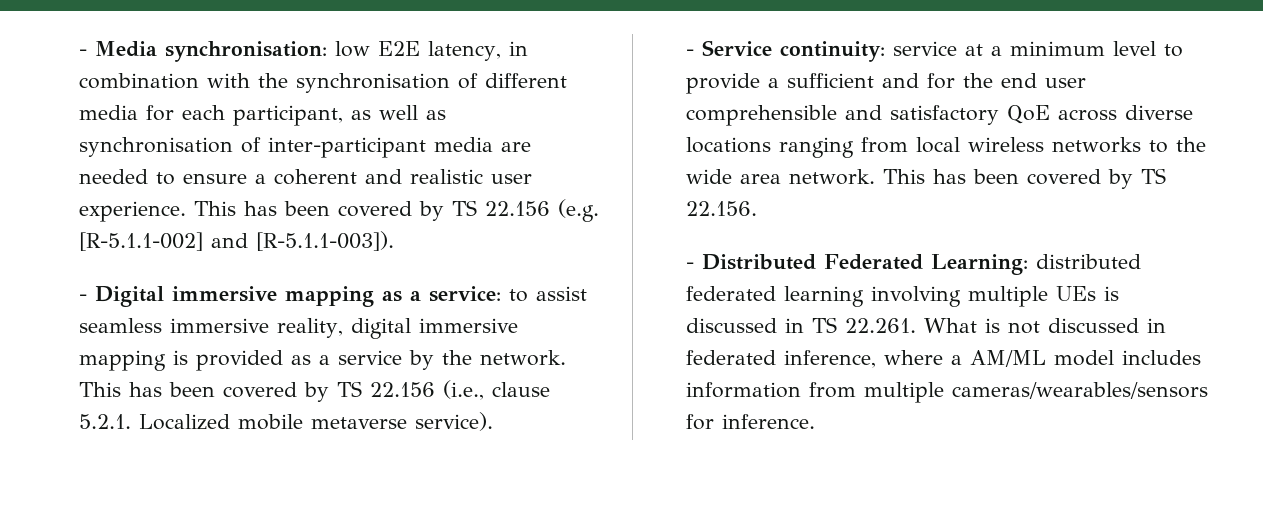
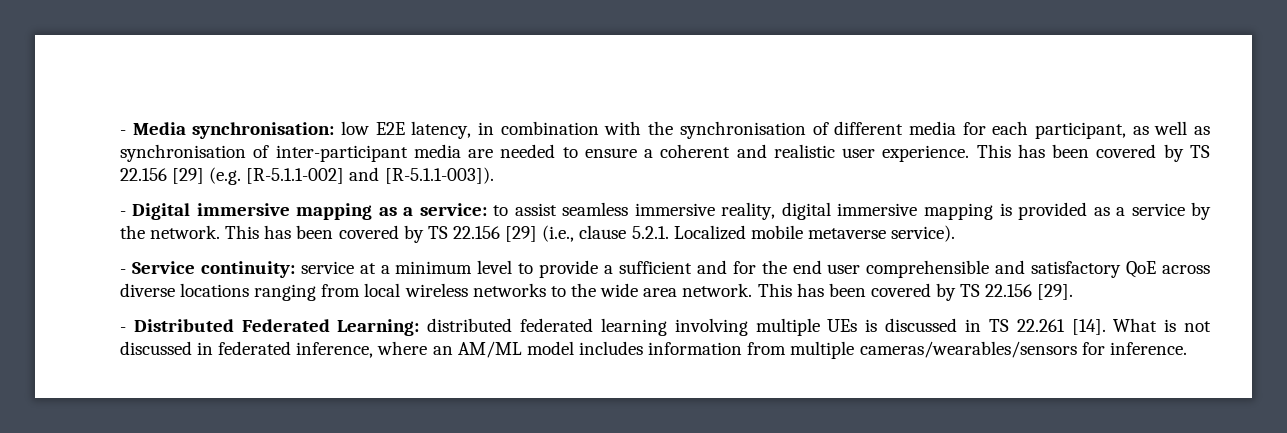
- This has been covered by TS 22.156 (e.g. [R-5.1.1-002] and [R-5.1.1-003]).
+ This has been covered by TS 22.156 [29] (e.g. [R-5.1.1-002] and [R-5.1.1-003]).
- This has been covered by TS 22.156 (i.e., clause 5.2.1. Localized mobile metaverse service).
+ This has been covered by TS 22.156 [29] (i.e., clause 5.2.1. Localized mobile metaverse service).
- This has been covered by TS 22.156.
+ This has been covered by TS 22.156 [29].
- - Distributed Federated Learning: distributed federated learning involving multiple UEs is discussed in TS 22.261. What is not discussed in federated inference, where a AM/ML model includes information from multiple cameras/wearables/sensors for inference.
+ - Distributed Federated Learning: distributed federated learning involving multiple UEs is discussed in TS 22.261 [14]. What is not discussed in federated inference, where an AM/ML model includes information from multiple cameras/wearables/sensors for inference.

